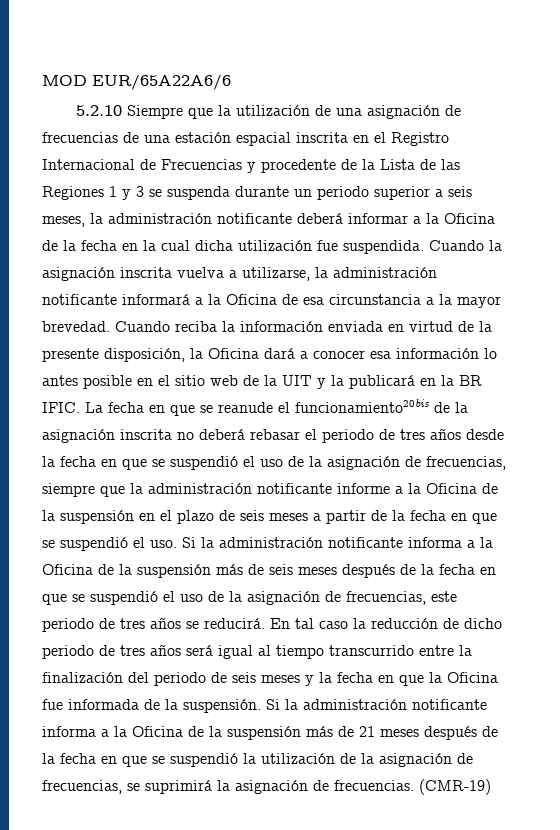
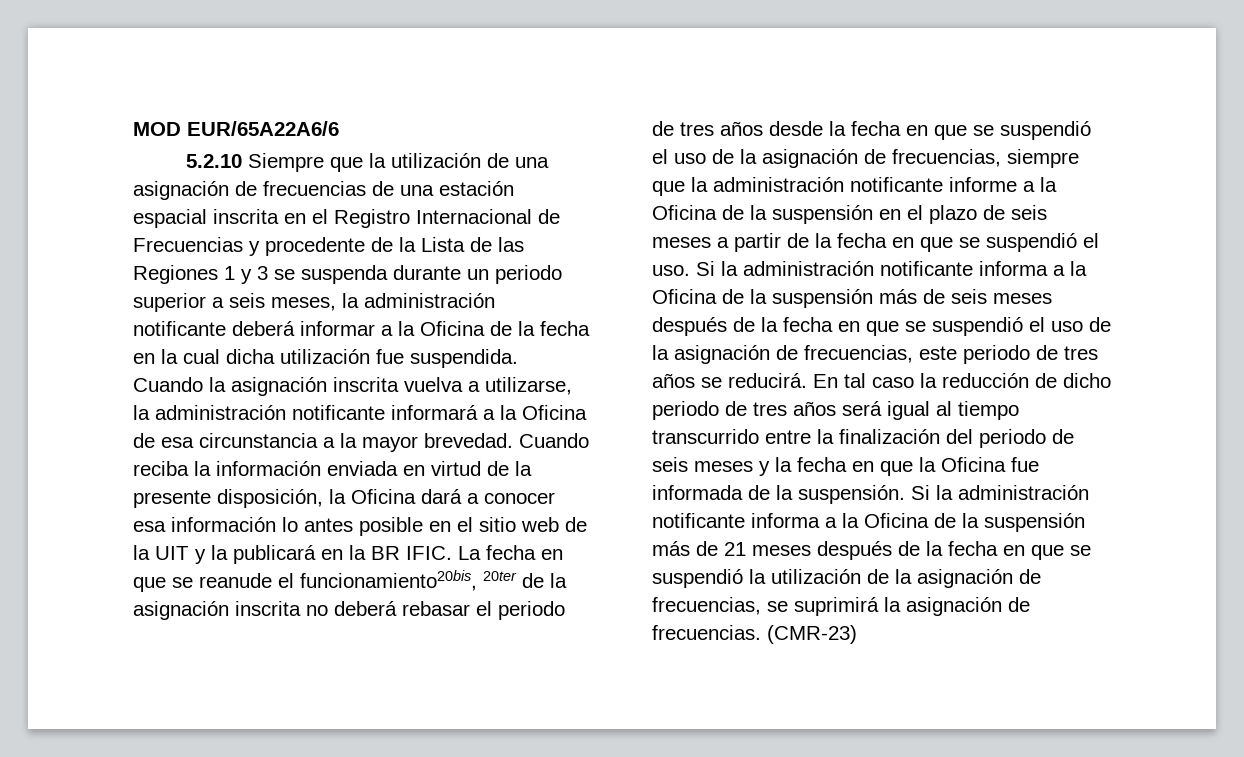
- La fecha en que se reanude el funcionamiento20bis de la asignación inscrita no deberá rebasar el periodo de tres años desde la fecha en que se suspendió el uso de la asignación de frecuencias, siempre que la administración notificante informe a la Oficina de la suspensión en el plazo de seis meses a partir de la fecha en que se suspendió el uso.
+ La fecha en que se reanude el funcionamiento20bis, 20ter de la asignación inscrita no deberá rebasar el periodo de tres años desde la fecha en que se suspendió el uso de la asignación de frecuencias, siempre que la administración notificante informe a la Oficina de la suspensión en el plazo de seis meses a partir de la fecha en que se suspendió el uso.
- (CMR-19)
+ (CMR-23)

